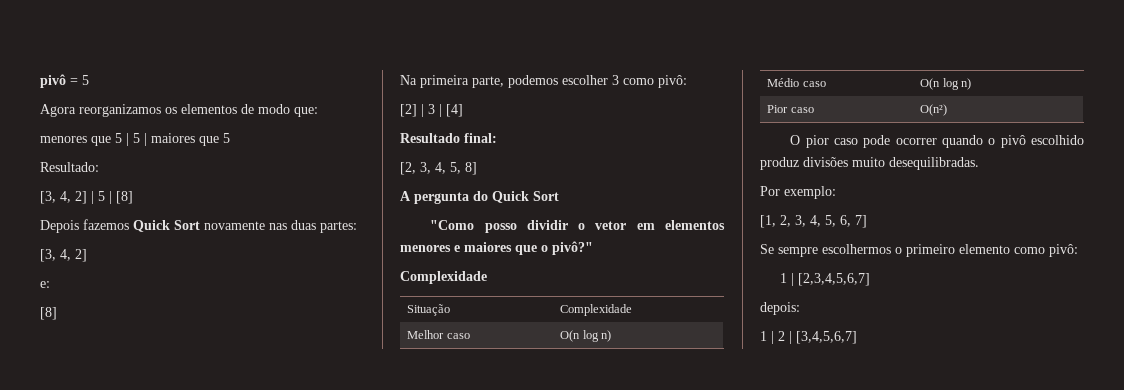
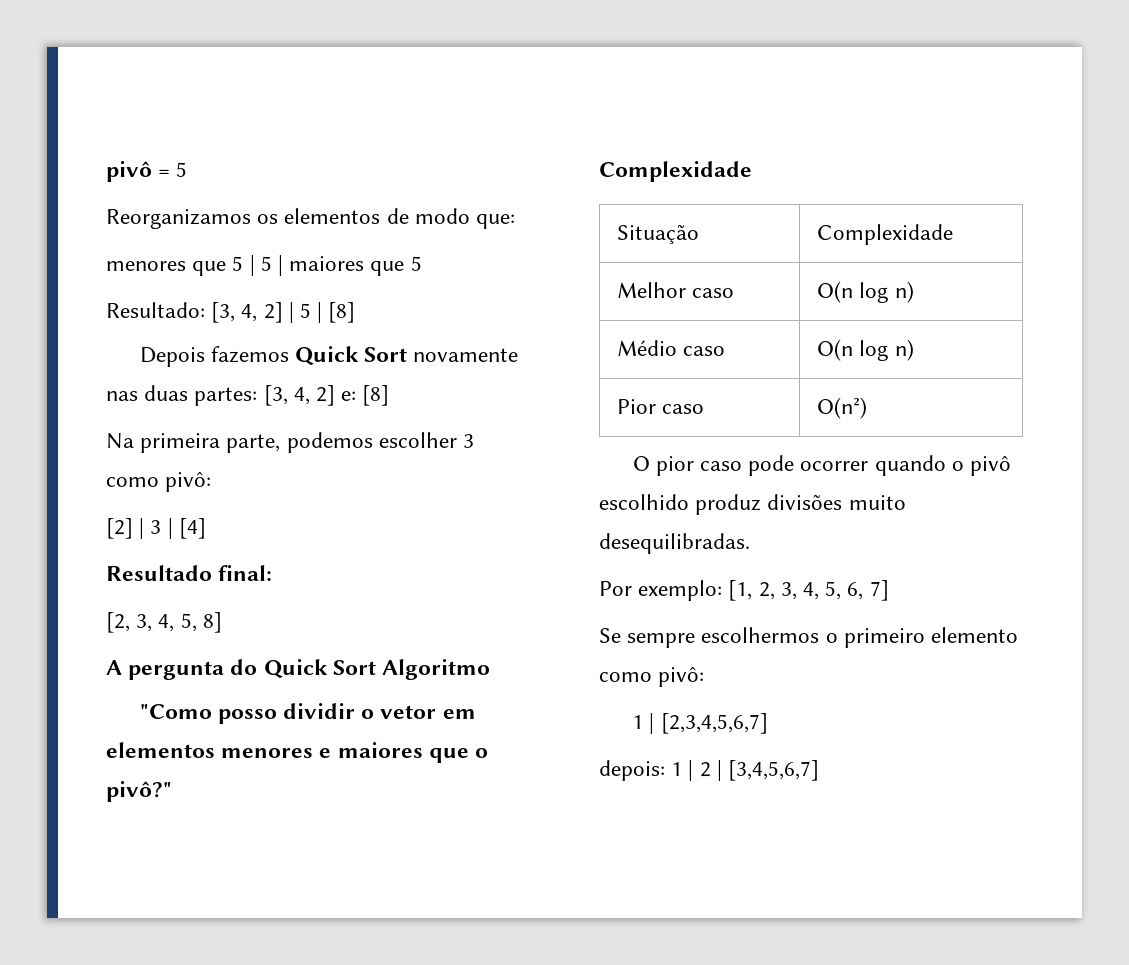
- Agora reorganizamos os elementos de modo que:
+ Reorganizamos os elementos de modo que:
- Resultado:
- [3, 4, 2] | 5 | [8]
+ Resultado: [3, 4, 2] | 5 | [8]
- Depois fazemos Quick Sort novamente nas duas partes:
- [3, 4, 2]
- e:
- [8]
+ Depois fazemos Quick Sort novamente nas duas partes: [3, 4, 2] e: [8]
- A pergunta do Quick Sort
+ A pergunta do Quick Sort Algoritmo
- Por exemplo:
- [1, 2, 3, 4, 5, 6, 7]
+ Por exemplo: [1, 2, 3, 4, 5, 6, 7]
- depois:
- 1 | 2 | [3,4,5,6,7]
+ depois: 1 | 2 | [3,4,5,6,7]

